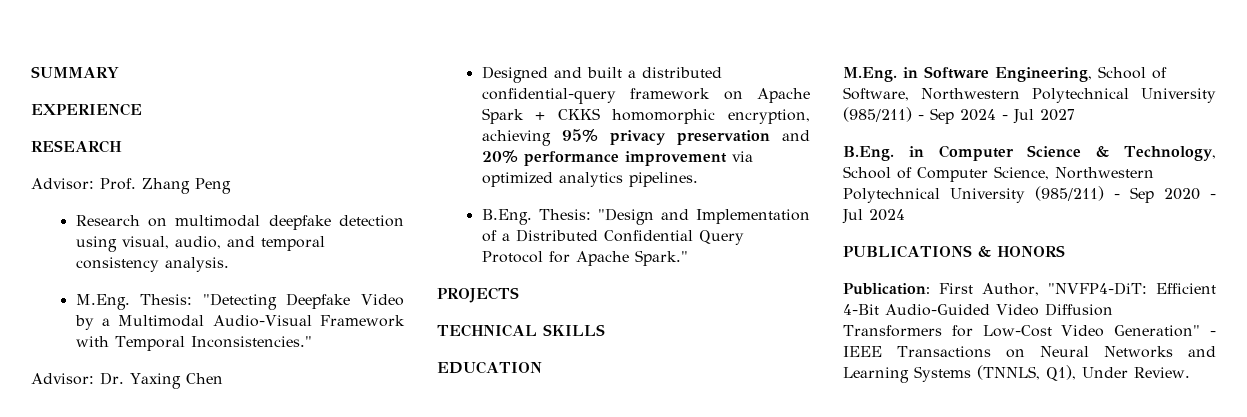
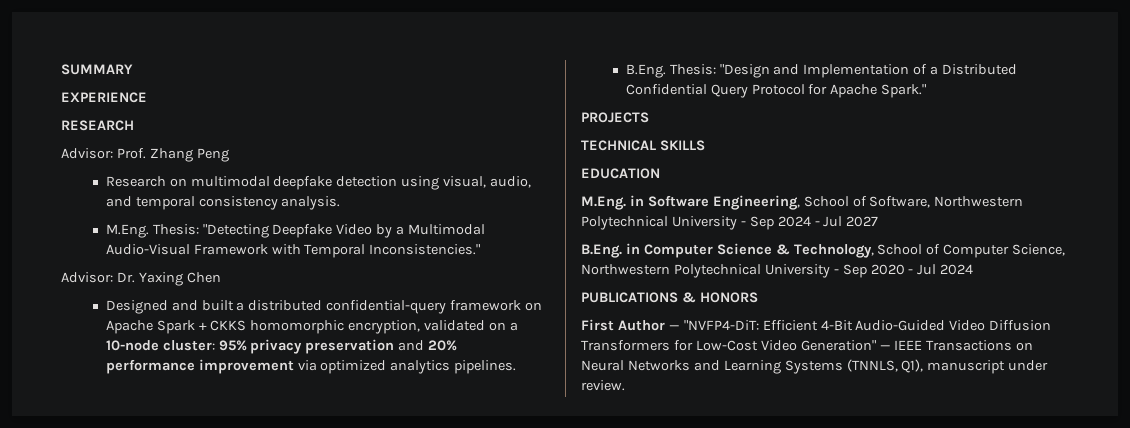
- Designed and built a distributed confidential-query framework on Apache Spark + CKKS homomorphic encryption, achieving 95% privacy preservation and 20% performance improvement via optimized analytics pipelines.
+ Designed and built a distributed confidential-query framework on Apache Spark + CKKS homomorphic encryption, validated on a 10-node cluster: 95% privacy preservation and 20% performance improvement via optimized analytics pipelines.
- M.Eng. in Software Engineering, School of Software, Northwestern Polytechnical University (985/211) - Sep 2024 - Jul 2027
+ M.Eng. in Software Engineering, School of Software, Northwestern Polytechnical University - Sep 2024 - Jul 2027
- B.Eng. in Computer Science & Technology, School of Computer Science, Northwestern Polytechnical University (985/211) - Sep 2020 - Jul 2024
+ B.Eng. in Computer Science & Technology, School of Computer Science, Northwestern Polytechnical University - Sep 2020 - Jul 2024
- Publication: First Author, "NVFP4-DiT: Efficient 4-Bit Audio-Guided Video Diffusion Transformers for Low-Cost Video Generation" - IEEE Transactions on Neural Networks and Learning Systems (TNNLS, Q1), Under Review.
+ First Author — "NVFP4-DiT: Efficient 4-Bit Audio-Guided Video Diffusion Transformers for Low-Cost Video Generation" — IEEE Transactions on Neural Networks and Learning Systems (TNNLS, Q1), manuscript under review.

